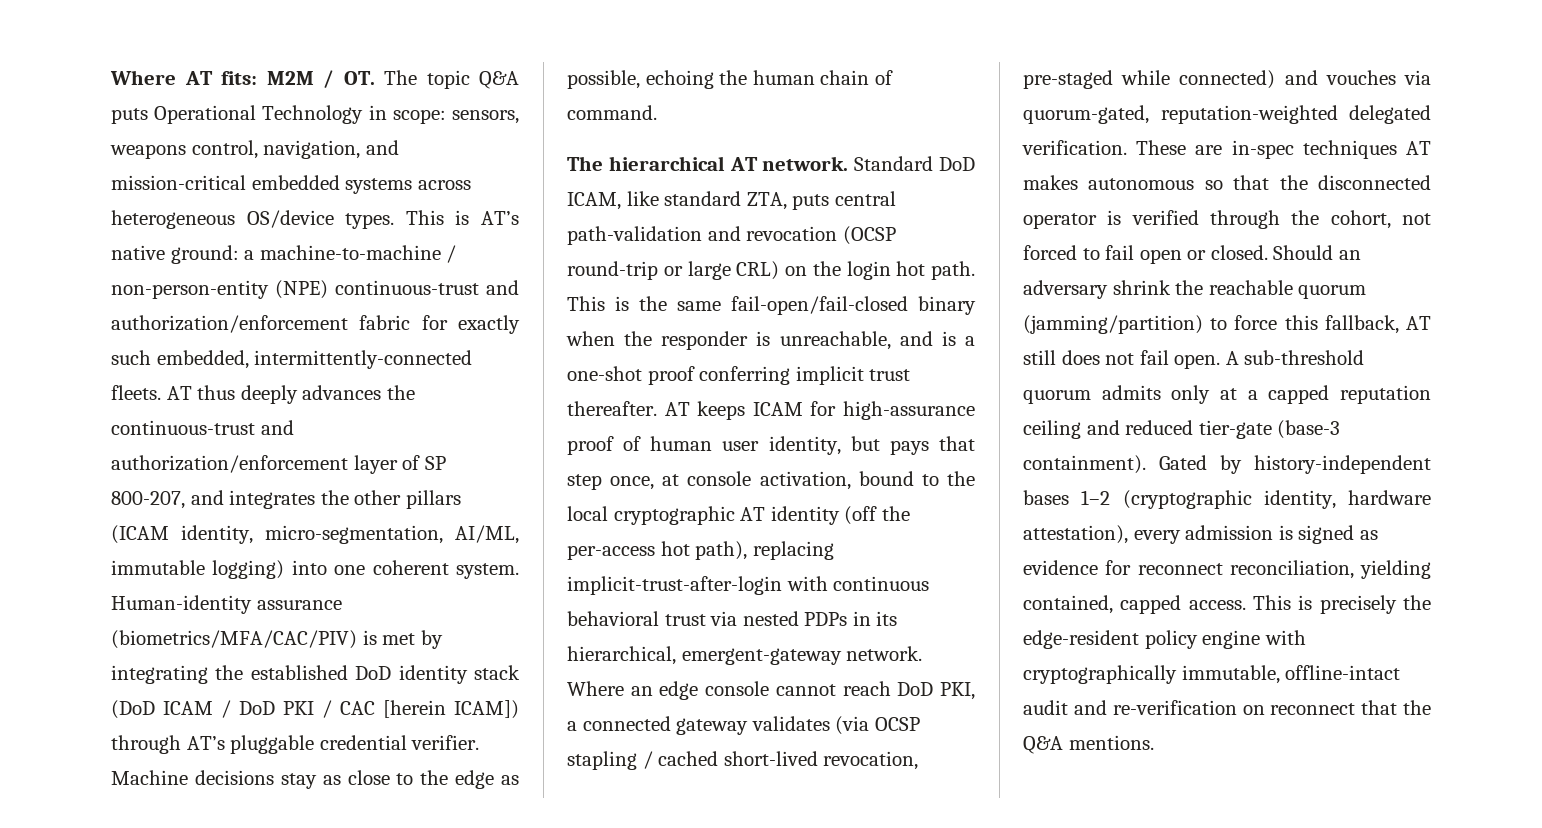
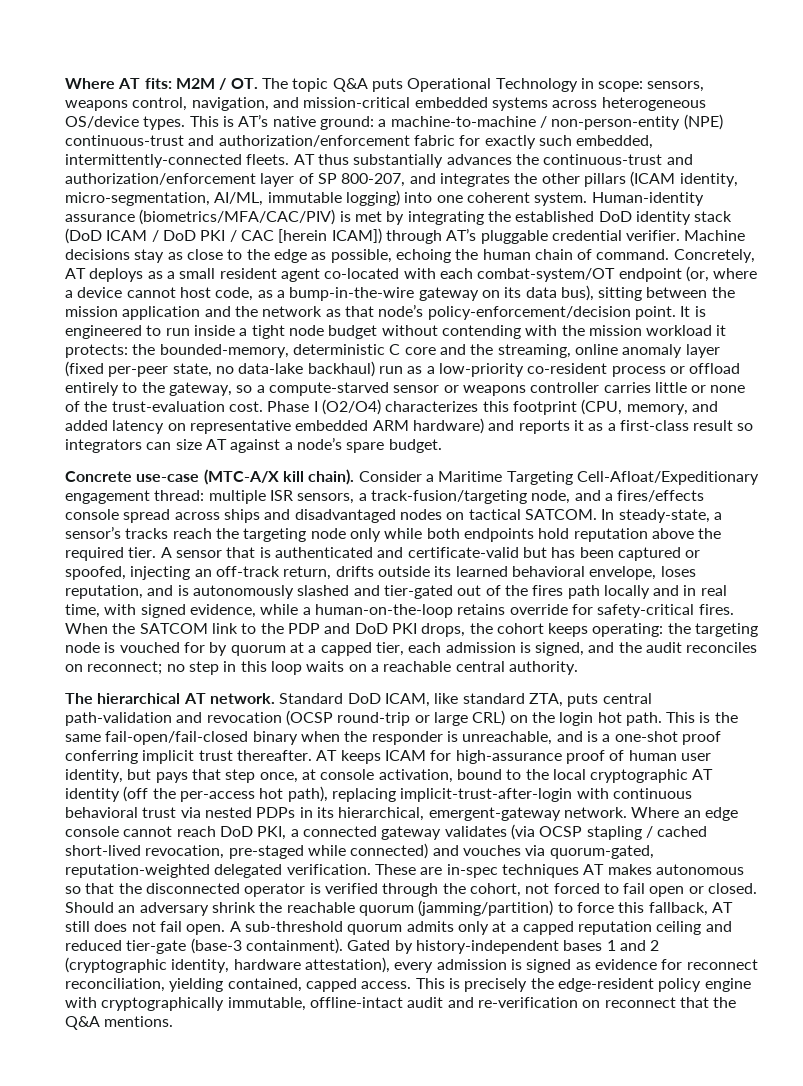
- AT thus deeply advances the continuous-trust and authorization/enforcement layer of SP 800-207, and integrates the other pillars (ICAM identity, micro-segmentation, AI/ML, immutable logging) into one coherent system.
+ AT thus substantially advances the continuous-trust and authorization/enforcement layer of SP 800-207, and integrates the other pillars (ICAM identity, micro-segmentation, AI/ML, immutable logging) into one coherent system.
+ Concretely, AT deploys as a small resident agent co-located with each combat-system/OT endpoint (or, where a device cannot host code, as a bump-in-the-wire gateway on its data bus), sitting between the mission application and the network as that node’s policy-enforcement/decision point. It is engineered to run inside a tight node budget without contending with the mission workload it protects: the bounded-memory, deterministic C core and the streaming, online anomaly layer (fixed per-peer state, no data-lake backhaul) run as a low-priority co-resident process or offload entirely to the gateway, so a compute-starved sensor or weapons controller carries little or none of the trust-evaluation cost. Phase I (O2/O4) characterizes this footprint (CPU, memory, and added latency on representative embedded ARM hardware) and reports it as a first-class result so integrators can size AT against a node’s spare budget.
+ Concrete use-case (MTC-A/X kill chain). Consider a Maritime Targeting Cell-Afloat/Expeditionary engagement thread: multiple ISR sensors, a track-fusion/targeting node, and a fires/effects console spread across ships and disadvantaged nodes on tactical SATCOM. In steady-state, a sensor’s tracks reach the targeting node only while both endpoints hold reputation above the required tier. A sensor that is authenticated and certificate-valid but has been captured or spoofed, injecting an off-track return, drifts outside its learned behavioral envelope, loses reputation, and is autonomously slashed and tier-gated out of the fires path locally and in real time, with signed evidence, while a human-on-the-loop retains override for safety-critical fires. When the SATCOM link to the PDP and DoD PKI drops, the cohort keeps operating: the targeting node is vouched for by quorum at a capped tier, each admission is signed, and the audit reconciles on reconnect; no step in this loop waits on a reachable central authority.
- Gated by history-independent bases 1–2 (cryptographic identity, hardware attestation), every admission is signed as evidence for reconnect reconciliation, yielding contained, capped access.
+ Gated by history-independent bases 1 and 2 (cryptographic identity, hardware attestation), every admission is signed as evidence for reconnect reconciliation, yielding contained, capped access.

